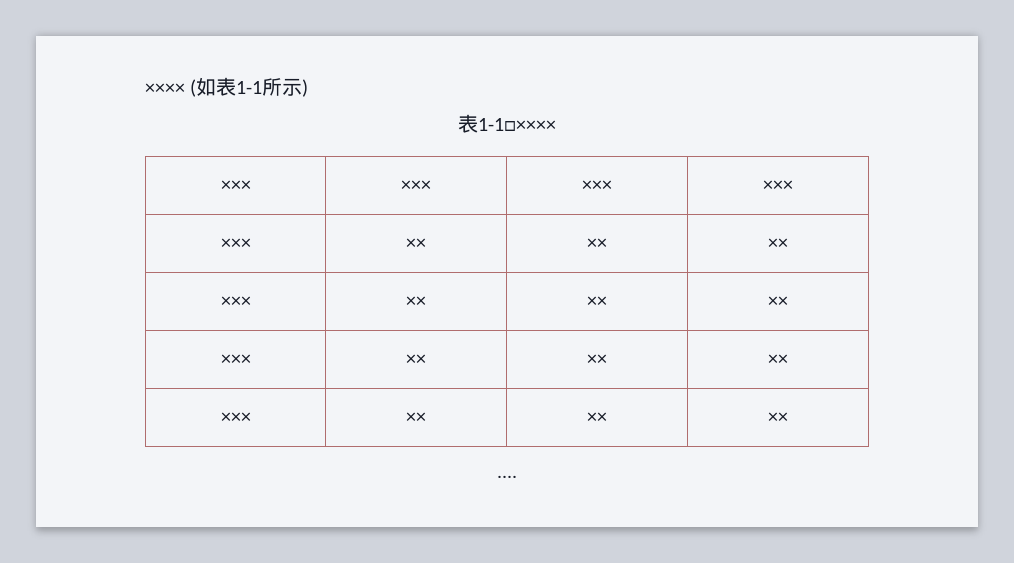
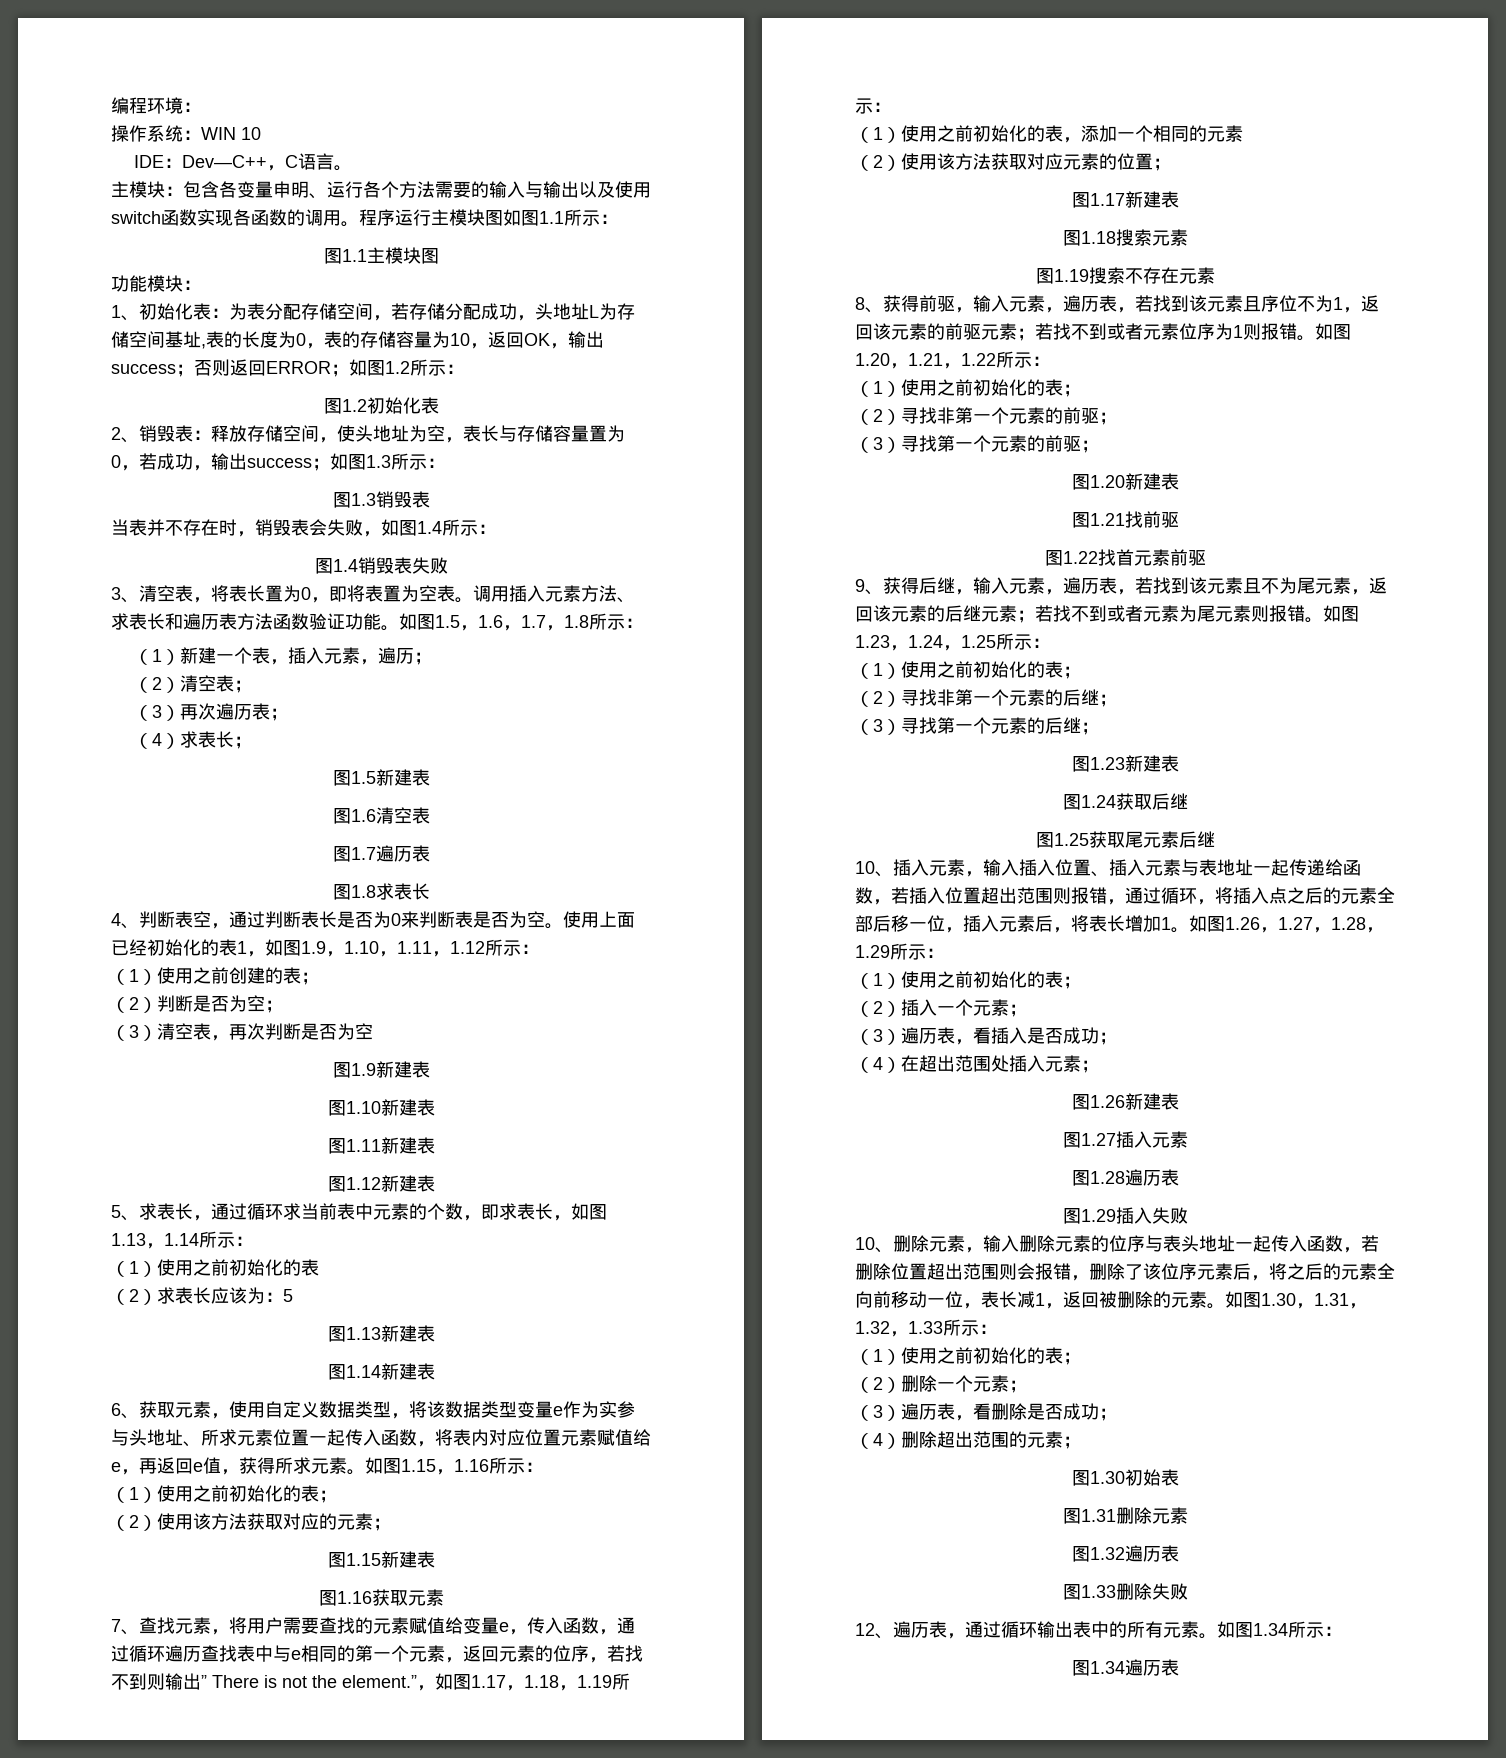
- ×××× (如表1-1所示)
- 表1-1□××××
- ××× | ××× | ××× | ×××
- ××× | ×× | ×× | ××
- ××× | ×× | ×× | ××
- ××× | ×× | ×× | ××
- ××× | ×× | ×× | ××
- ....
+ 编程环境：
+ 操作系统：WIN 10
+ IDE：Dev—C++，C语言。
+ 主模块：包含各变量申明、运行各个方法需要的输入与输出以及使用switch函数实现各函数的调用。程序运行主模块图如图1.1所示：
+ 图1.1主模块图
+ 功能模块：
+ 1、初始化表：为表分配存储空间，若存储分配成功，头地址L为存储空间基址,表的长度为0，表的存储容量为10，返回OK，输出success；否则返回ERROR；如图1.2所示：
+ 图1.2初始化表
+ 2、销毁表：释放存储空间，使头地址为空，表长与存储容量置为0，若成功，输出success；如图1.3所示：
+ 图1.3销毁表
+ 当表并不存在时，销毁表会失败，如图1.4所示：
+ 图1.4销毁表失败
+ 3、清空表，将表长置为0，即将表置为空表。调用插入元素方法、求表长和遍历表方法函数验证功能。如图1.5，1.6，1.7，1.8所示：
+ （1）新建一个表，插入元素，遍历；
+ （2）清空表；
+ （3）再次遍历表；
+ （4）求表长；
+ 图1.5新建表
+ 图1.6清空表
+ 图1.7遍历表
+ 图1.8求表长
+ 4、判断表空，通过判断表长是否为0来判断表是否为空。使用上面已经初始化的表1，如图1.9，1.10，1.11，1.12所示：
+ （1）使用之前创建的表；
+ （2）判断是否为空；
+ （3）清空表，再次判断是否为空
+ 图1.9新建表
+ 图1.10新建表
+ 图1.11新建表
+ 图1.12新建表
+ 5、求表长，通过循环求当前表中元素的个数，即求表长，如图1.13，1.14所示：
+ （1）使用之前初始化的表
+ （2）求表长应该为：5
+ 图1.13新建表
+ 图1.14新建表
+ 6、获取元素，使用自定义数据类型，将该数据类型变量e作为实参与头地址、所求元素位置一起传入函数，将表内对应位置元素赋值给e，再返回e值，获得所求元素。如图1.15，1.16所示：
+ （1）使用之前初始化的表；
+ （2）使用该方法获取对应的元素；
+ 图1.15新建表
+ 图1.16获取元素
+ 7、查找元素，将用户需要查找的元素赋值给变量e，传入函数，通过循环遍历查找表中与e相同的第一个元素，返回元素的位序，若找不到则输出” There is not the element.”，如图1.17，1.18，1.19所示：
+ （1）使用之前初始化的表，添加一个相同的元素
+ （2）使用该方法获取对应元素的位置；
+ 图1.17新建表
+ 图1.18搜索元素
+ 图1.19搜索不存在元素
+ 8、获得前驱，输入元素，遍历表，若找到该元素且序位不为1，返回该元素的前驱元素；若找不到或者元素位序为1则报错。如图1.20，1.21，1.22所示：
+ （1）使用之前初始化的表；
+ （2）寻找非第一个元素的前驱；
+ （3）寻找第一个元素的前驱；
+ 图1.20新建表
+ 图1.21找前驱
+ 图1.22找首元素前驱
+ 9、获得后继，输入元素，遍历表，若找到该元素且不为尾元素，返回该元素的后继元素；若找不到或者元素为尾元素则报错。如图1.23，1.24，1.25所示：
+ （1）使用之前初始化的表；
+ （2）寻找非第一个元素的后继；
+ （3）寻找第一个元素的后继；
+ 图1.23新建表
+ 图1.24获取后继
+ 图1.25获取尾元素后继
+ 10、插入元素，输入插入位置、插入元素与表地址一起传递给函数，若插入位置超出范围则报错，通过循环，将插入点之后的元素全部后移一位，插入元素后，将表长增加1。如图1.26，1.27，1.28，1.29所示：
+ （1）使用之前初始化的表；
+ （2）插入一个元素；
+ （3）遍历表，看插入是否成功；
+ （4）在超出范围处插入元素；
+ 图1.26新建表
+ 图1.27插入元素
+ 图1.28遍历表
+ 图1.29插入失败
+ 10、删除元素，输入删除元素的位序与表头地址一起传入函数，若删除位置超出范围则会报错，删除了该位序元素后，将之后的元素全向前移动一位，表长减1，返回被删除的元素。如图1.30，1.31，1.32，1.33所示：
+ （1）使用之前初始化的表；
+ （2）删除一个元素；
+ （3）遍历表，看删除是否成功；
+ （4）删除超出范围的元素；
+ 图1.30初始表
+ 图1.31删除元素
+ 图1.32遍历表
+ 图1.33删除失败
+ 12、遍历表，通过循环输出表中的所有元素。如图1.34所示：
+ 图1.34遍历表

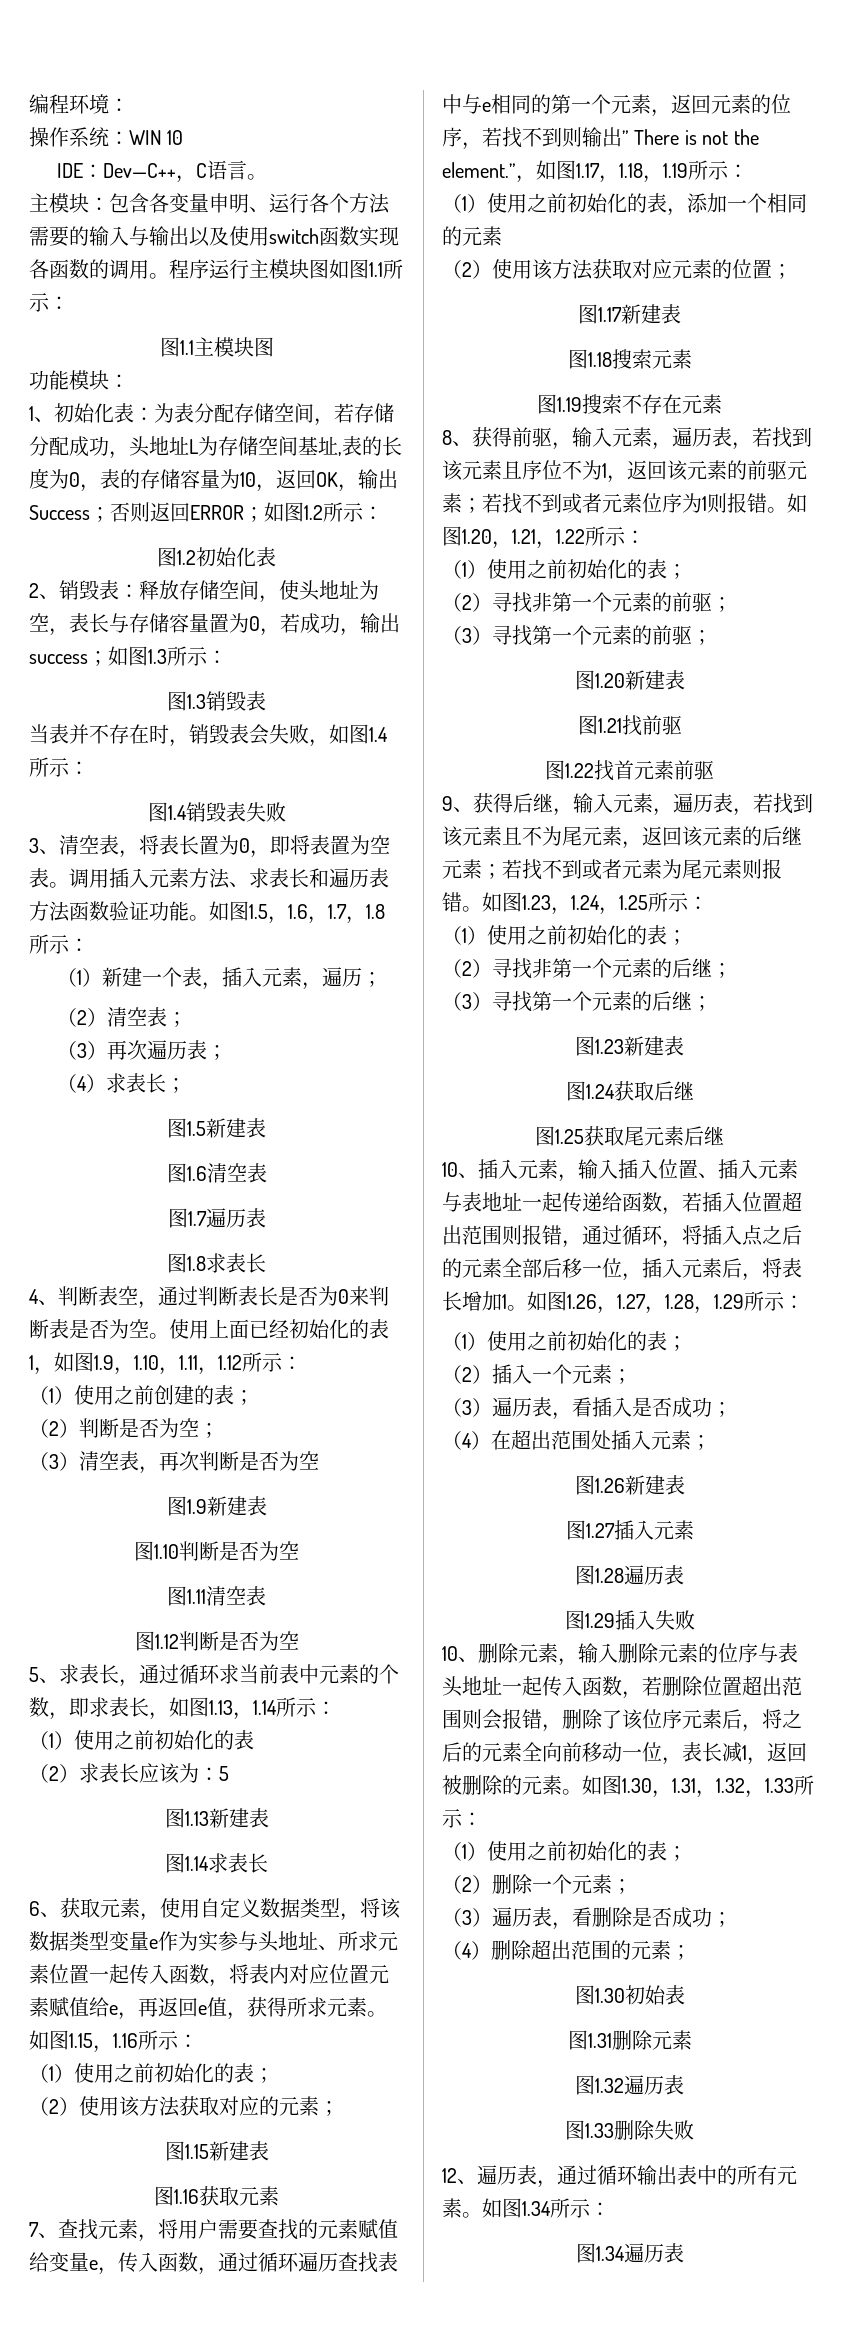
- 1、初始化表：为表分配存储空间，若存储分配成功，头地址L为存储空间基址,表的长度为0，表的存储容量为10，返回OK，输出success；否则返回ERROR；如图1.2所示：
+ 1、初始化表：为表分配存储空间，若存储分配成功，头地址L为存储空间基址,表的长度为0，表的存储容量为10，返回OK，输出Success；否则返回ERROR；如图1.2所示：
- 图1.10新建表
+ 图1.10判断是否为空
- 图1.11新建表
+ 图1.11清空表
- 图1.12新建表
+ 图1.12判断是否为空
- 图1.14新建表
+ 图1.14求表长

